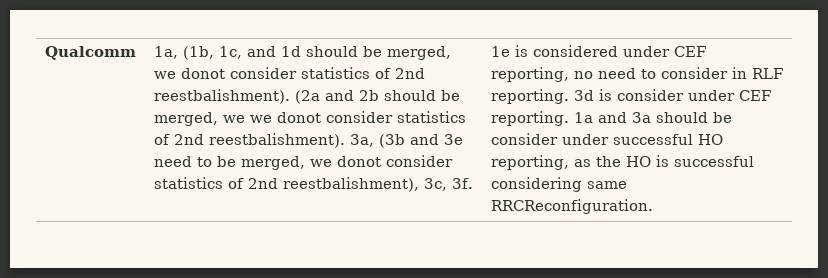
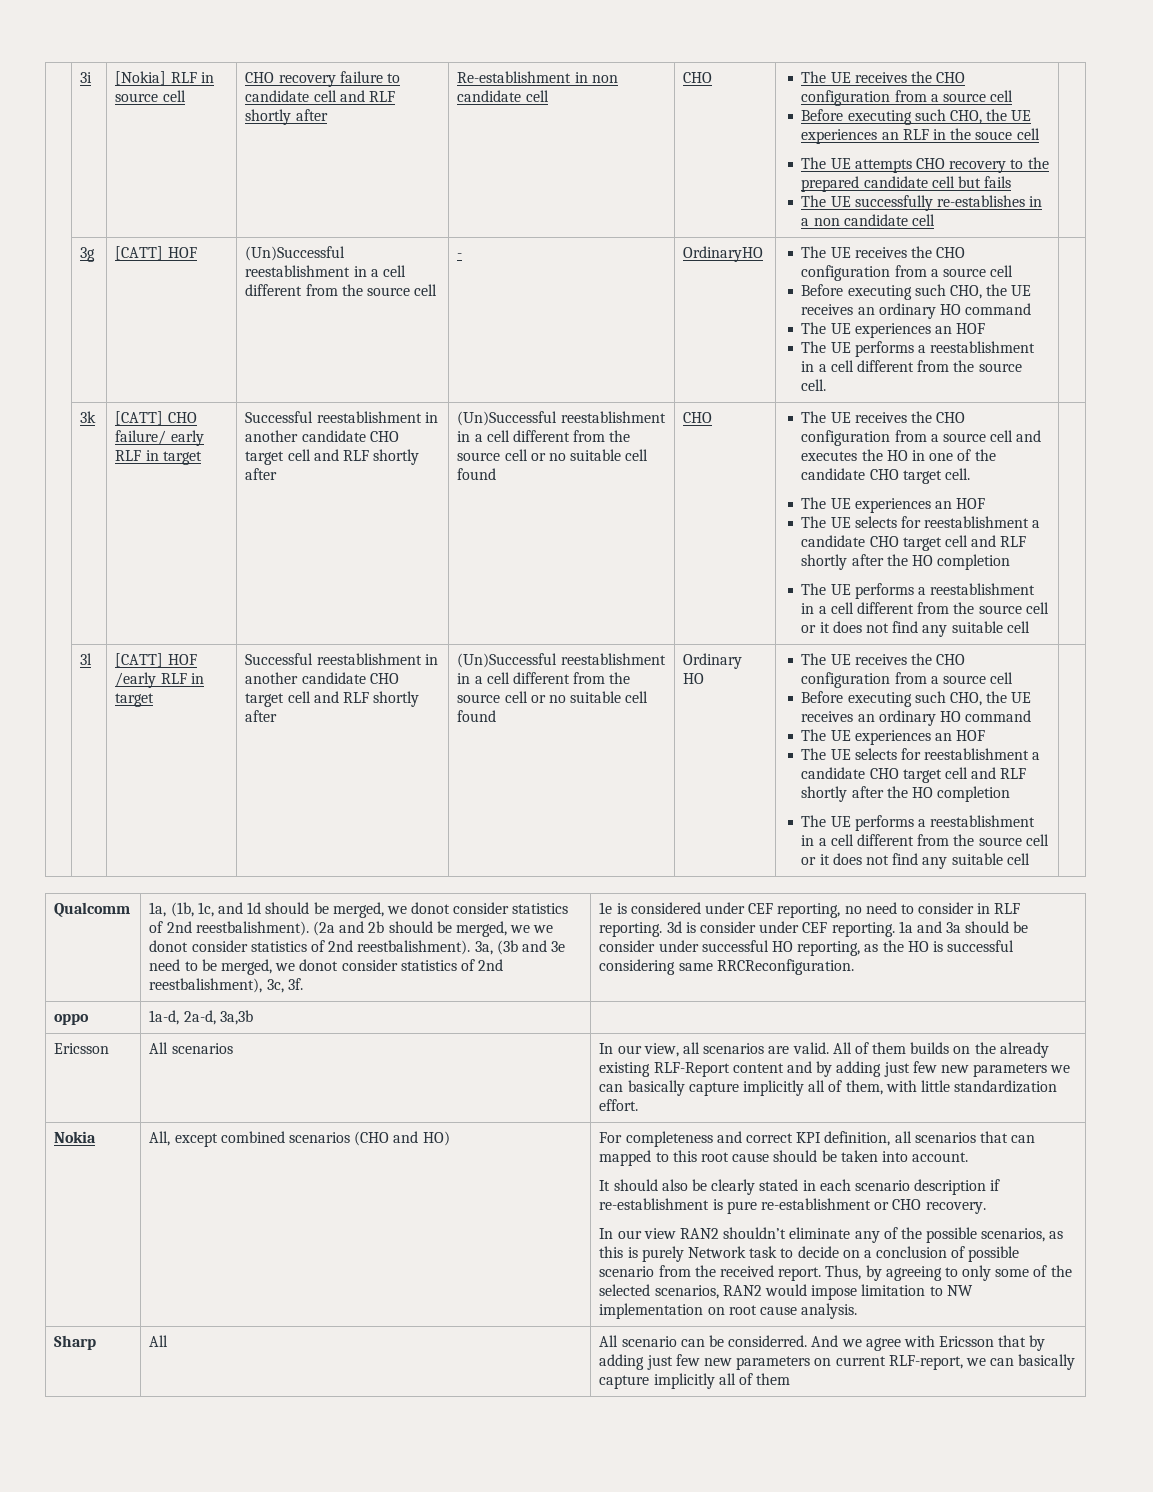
+ 3i | [Nokia] RLF in source cell | CHO recovery failure to candidate cell and RLF shortly after | Re-establishment in non candidate cell | CHO | The UE receives the CHO configuration from a source cell
+ Before executing such CHO, the UE experiences an RLF in the souce cell
+ The UE attempts CHO recovery to the prepared candidate cell but fails
+ The UE successfully re-establishes in a non candidate cell |
+ | 3g | [CATT] HOF | (Un)Successful reestablishment in a cell different from the source cell | - | OrdinaryHO | The UE receives the CHO configuration from a source cell
+ Before executing such CHO, the UE receives an ordinary HO command
+ The UE experiences an HOF
+ The UE performs a reestablishment in a cell different from the source cell. |
+ | 3k | [CATT] CHO failure/ early RLF in target | Successful reestablishment in another candidate CHO target cell and RLF shortly after | (Un)Successful reestablishment in a cell different from the source cell or no suitable cell found | CHO | The UE receives the CHO configuration from a source cell and executes the HO in one of the candidate CHO target cell.
+ The UE experiences an HOF
+ The UE selects for reestablishment a candidate CHO target cell and RLF shortly after the HO completion
+ The UE performs a reestablishment in a cell different from the source cell or it does not find any suitable cell |
+ | 3l | [CATT] HOF /early RLF in target | Successful reestablishment in another candidate CHO target cell and RLF shortly after | (Un)Successful reestablishment in a cell different from the source cell or no suitable cell found | Ordinary HO | The UE receives the CHO configuration from a source cell
+ Before executing such CHO, the UE receives an ordinary HO command
+ The UE experiences an HOF
+ The UE selects for reestablishment a candidate CHO target cell and RLF shortly after the HO completion
+ The UE performs a reestablishment in a cell different from the source cell or it does not find any suitable cell
+ oppo | 1a-d, 2a-d, 3a,3b |
+ Ericsson | All scenarios | In our view, all scenarios are valid. All of them builds on the already existing RLF-Report content and by adding just few new parameters we can basically capture implicitly all of them, with little standardization effort.
+ Nokia | All, except combined scenarios (CHO and HO) | For completeness and correct KPI definition, all scenarios that can mapped to this root cause should be taken into account.
+ It should also be clearly stated in each scenario description if re-establishment is pure re-establishment or CHO recovery.
+ In our view RAN2 shouldn’t eliminate any of the possible scenarios, as this is purely Network task to decide on a conclusion of possible scenario from the received report. Thus, by agreeing to only some of the selected scenarios, RAN2 would impose limitation to NW implementation on root cause analysis.
+ Sharp | All | All scenario can be considerred. And we agree with Ericsson that by adding just few new parameters on current RLF-report, we can basically capture implicitly all of them

